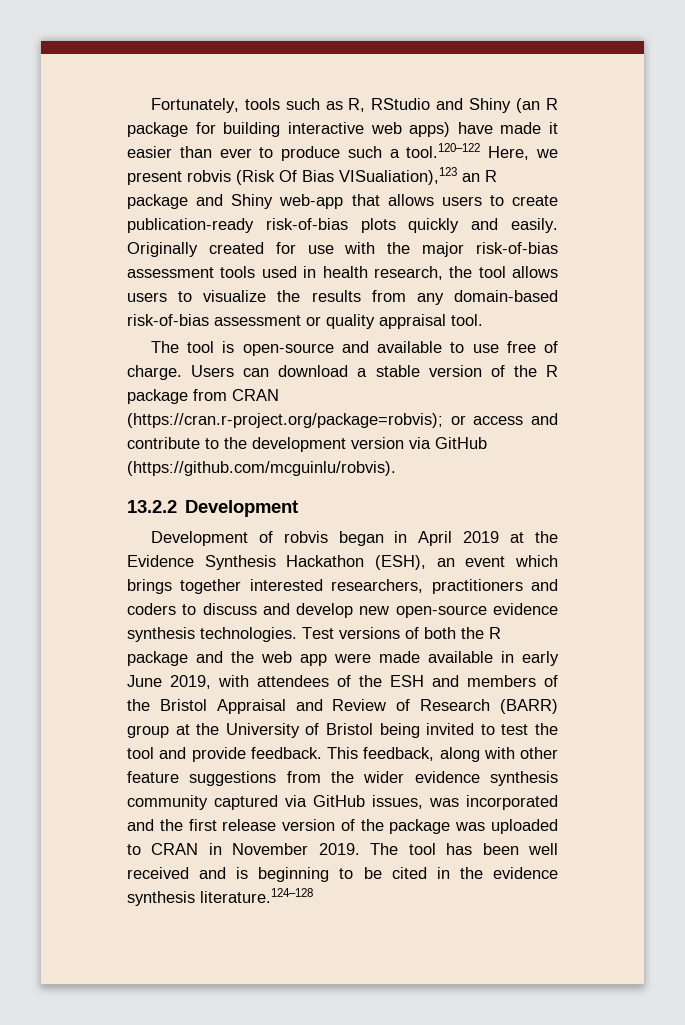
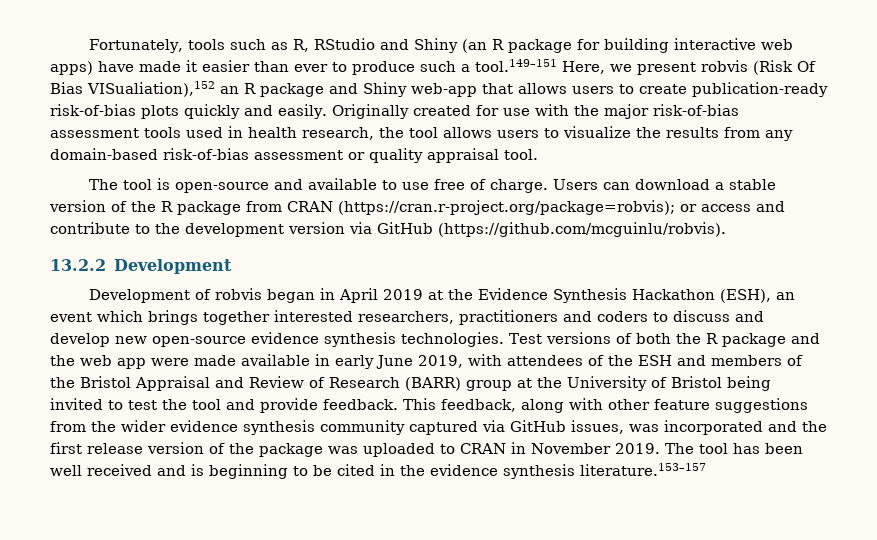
- Fortunately, tools such as R, RStudio and Shiny (an R package for building interactive web apps) have made it easier than ever to produce such a tool.120–122 Here, we present robvis (Risk Of Bias VISualiation),123 an R package and Shiny web-app that allows users to create publication-ready risk-of-bias plots quickly and easily.
+ Fortunately, tools such as R, RStudio and Shiny (an R package for building interactive web apps) have made it easier than ever to produce such a tool.149–151 Here, we present robvis (Risk Of Bias VISualiation),152 an R package and Shiny web-app that allows users to create publication-ready risk-of-bias plots quickly and easily.
- The tool has been well received and is beginning to be cited in the evidence synthesis literature.124–128
+ The tool has been well received and is beginning to be cited in the evidence synthesis literature.153–157

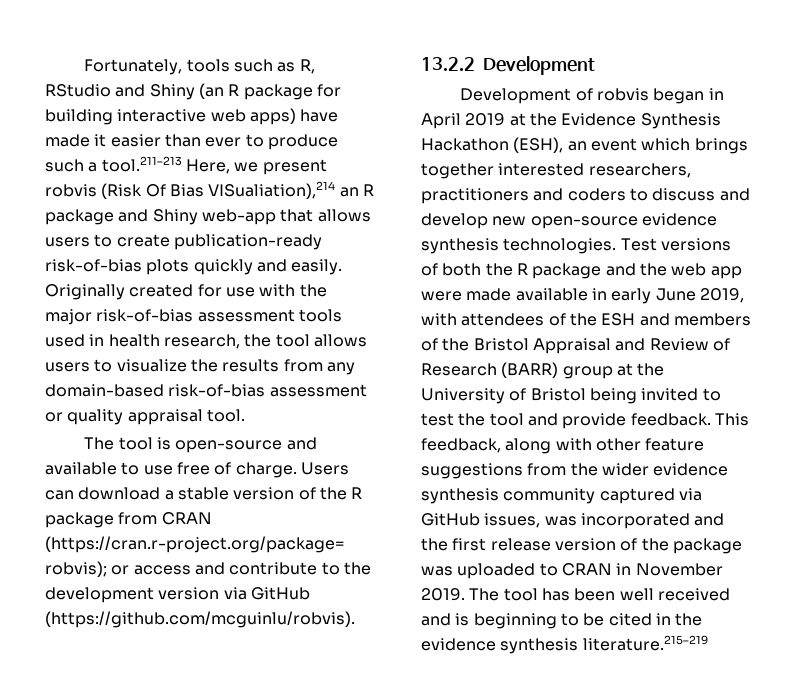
- Fortunately, tools such as R, RStudio and Shiny (an R package for building interactive web apps) have made it easier than ever to produce such a tool.149–151 Here, we present robvis (Risk Of Bias VISualiation),152 an R package and Shiny web-app that allows users to create publication-ready risk-of-bias plots quickly and easily.
+ Fortunately, tools such as R, RStudio and Shiny (an R package for building interactive web apps) have made it easier than ever to produce such a tool.211–213 Here, we present robvis (Risk Of Bias VISualiation),214 an R package and Shiny web-app that allows users to create publication-ready risk-of-bias plots quickly and easily.
- The tool has been well received and is beginning to be cited in the evidence synthesis literature.153–157
+ The tool has been well received and is beginning to be cited in the evidence synthesis literature.215–219

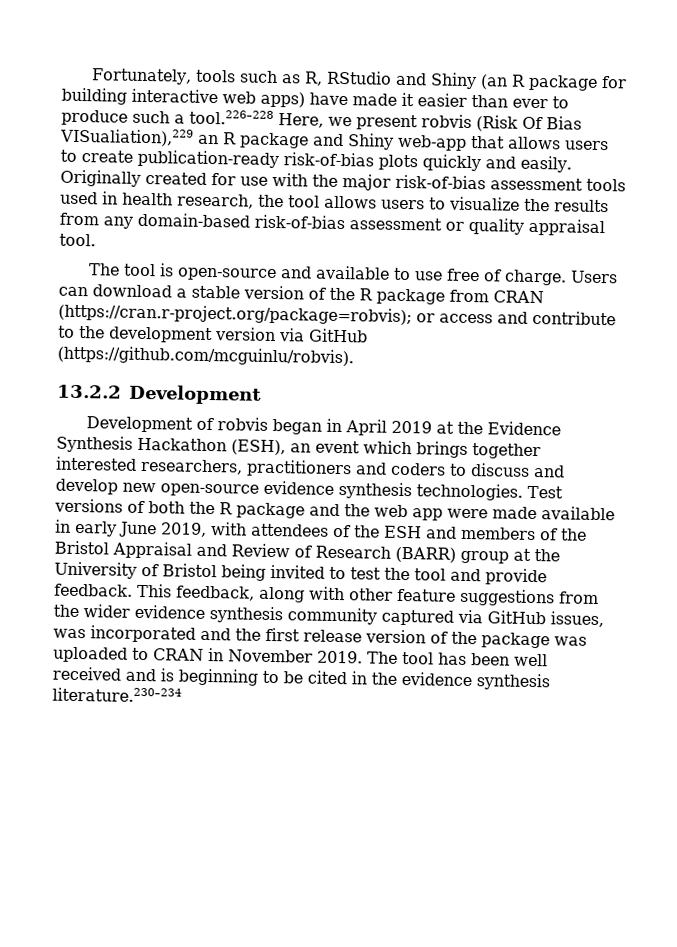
- Fortunately, tools such as R, RStudio and Shiny (an R package for building interactive web apps) have made it easier than ever to produce such a tool.211–213 Here, we present robvis (Risk Of Bias VISualiation),214 an R package and Shiny web-app that allows users to create publication-ready risk-of-bias plots quickly and easily.
+ Fortunately, tools such as R, RStudio and Shiny (an R package for building interactive web apps) have made it easier than ever to produce such a tool.226–228 Here, we present robvis (Risk Of Bias VISualiation),229 an R package and Shiny web-app that allows users to create publication-ready risk-of-bias plots quickly and easily.
- The tool has been well received and is beginning to be cited in the evidence synthesis literature.215–219
+ The tool has been well received and is beginning to be cited in the evidence synthesis literature.230–234

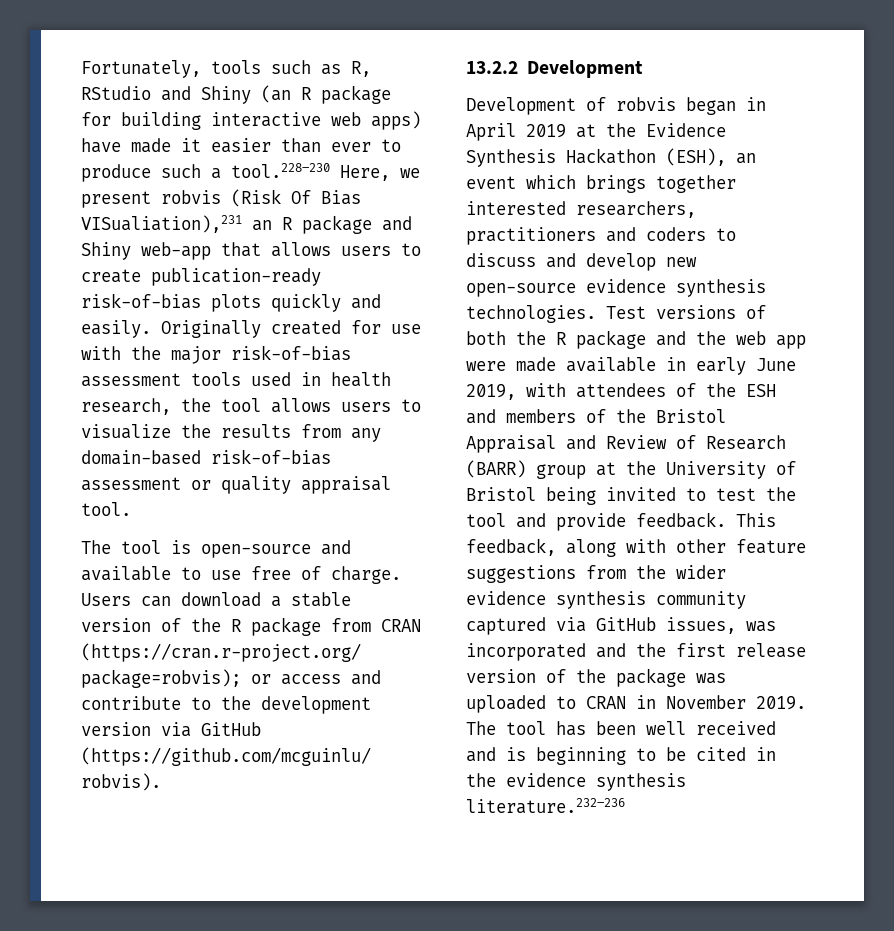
- Fortunately, tools such as R, RStudio and Shiny (an R package for building interactive web apps) have made it easier than ever to produce such a tool.226–228 Here, we present robvis (Risk Of Bias VISualiation),229 an R package and Shiny web-app that allows users to create publication-ready risk-of-bias plots quickly and easily.
+ Fortunately, tools such as R, RStudio and Shiny (an R package for building interactive web apps) have made it easier than ever to produce such a tool.228–230 Here, we present robvis (Risk Of Bias VISualiation),231 an R package and Shiny web-app that allows users to create publication-ready risk-of-bias plots quickly and easily.
- The tool has been well received and is beginning to be cited in the evidence synthesis literature.230–234
+ The tool has been well received and is beginning to be cited in the evidence synthesis literature.232–236

